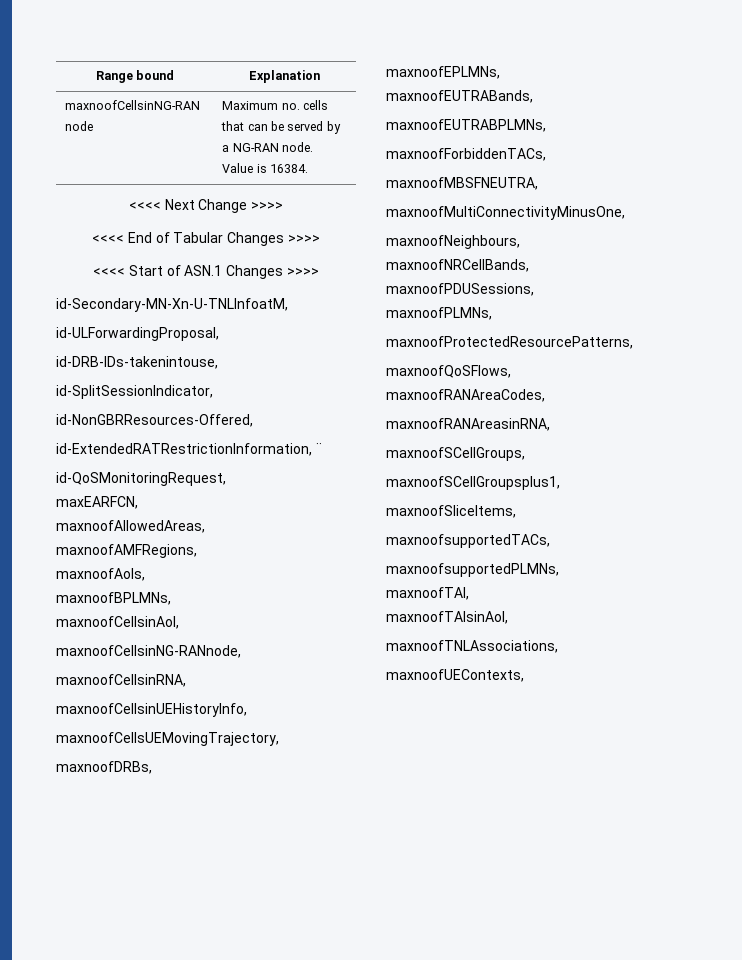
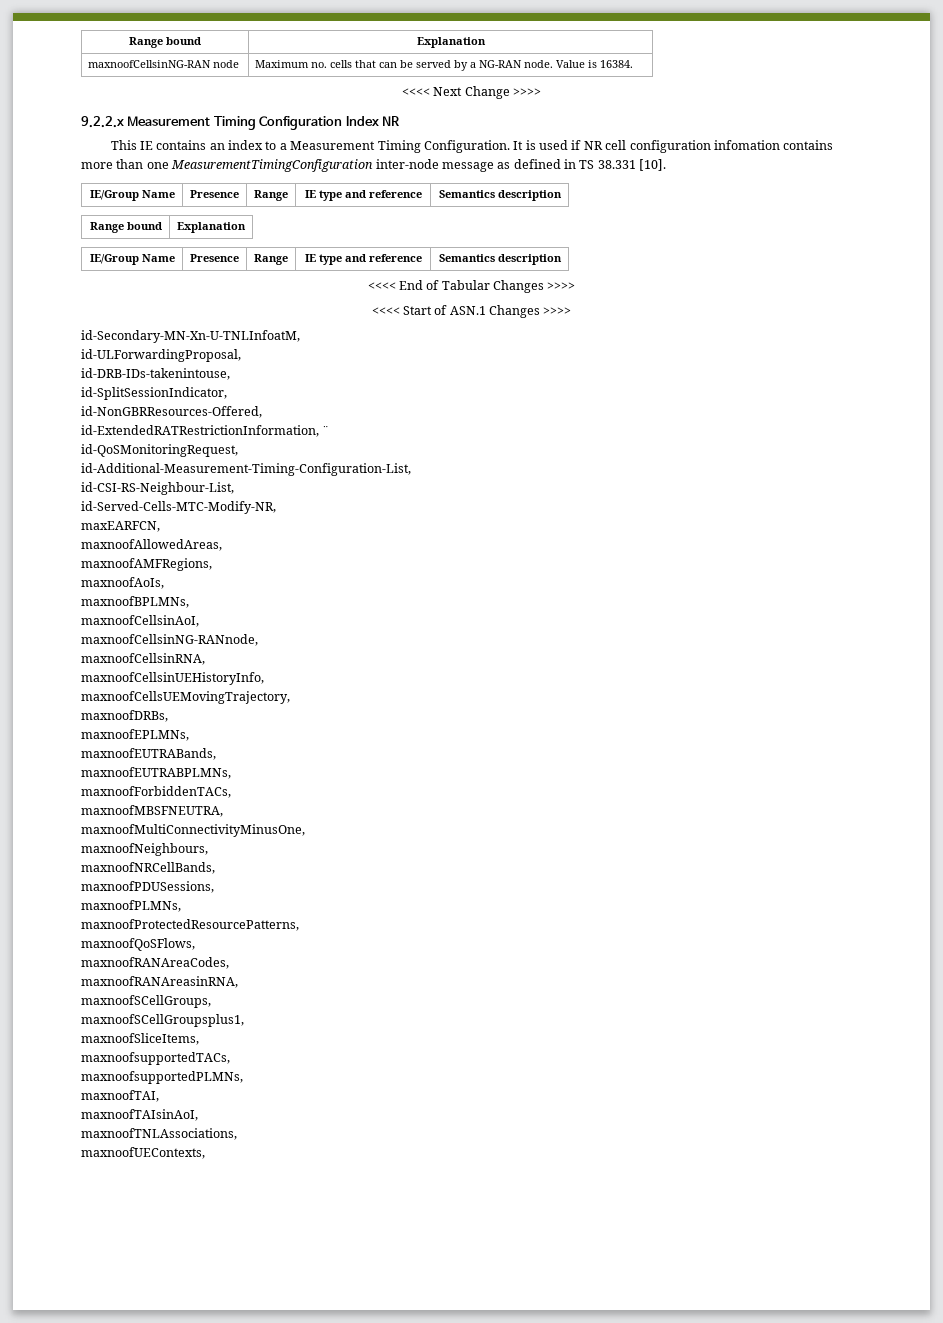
+ 9.2.2.x Measurement Timing Configuration Index NR
+ This IE contains an index to a Measurement Timing Configuration. It is used if NR cell configuration infomation contains more than one MeasurementTimingConfiguration inter-node message as defined in TS 38.331 [10].
+ IE/Group Name | Presence | Range | IE type and reference | Semantics description
+ Range bound | Explanation
+ IE/Group Name | Presence | Range | IE type and reference | Semantics description
+ id-Additional-Measurement-Timing-Configuration-List,
+ id-CSI-RS-Neighbour-List,
+ id-Served-Cells-MTC-Modify-NR,

